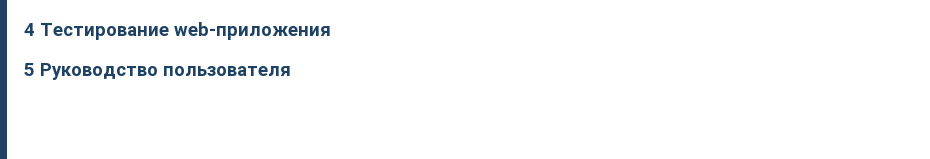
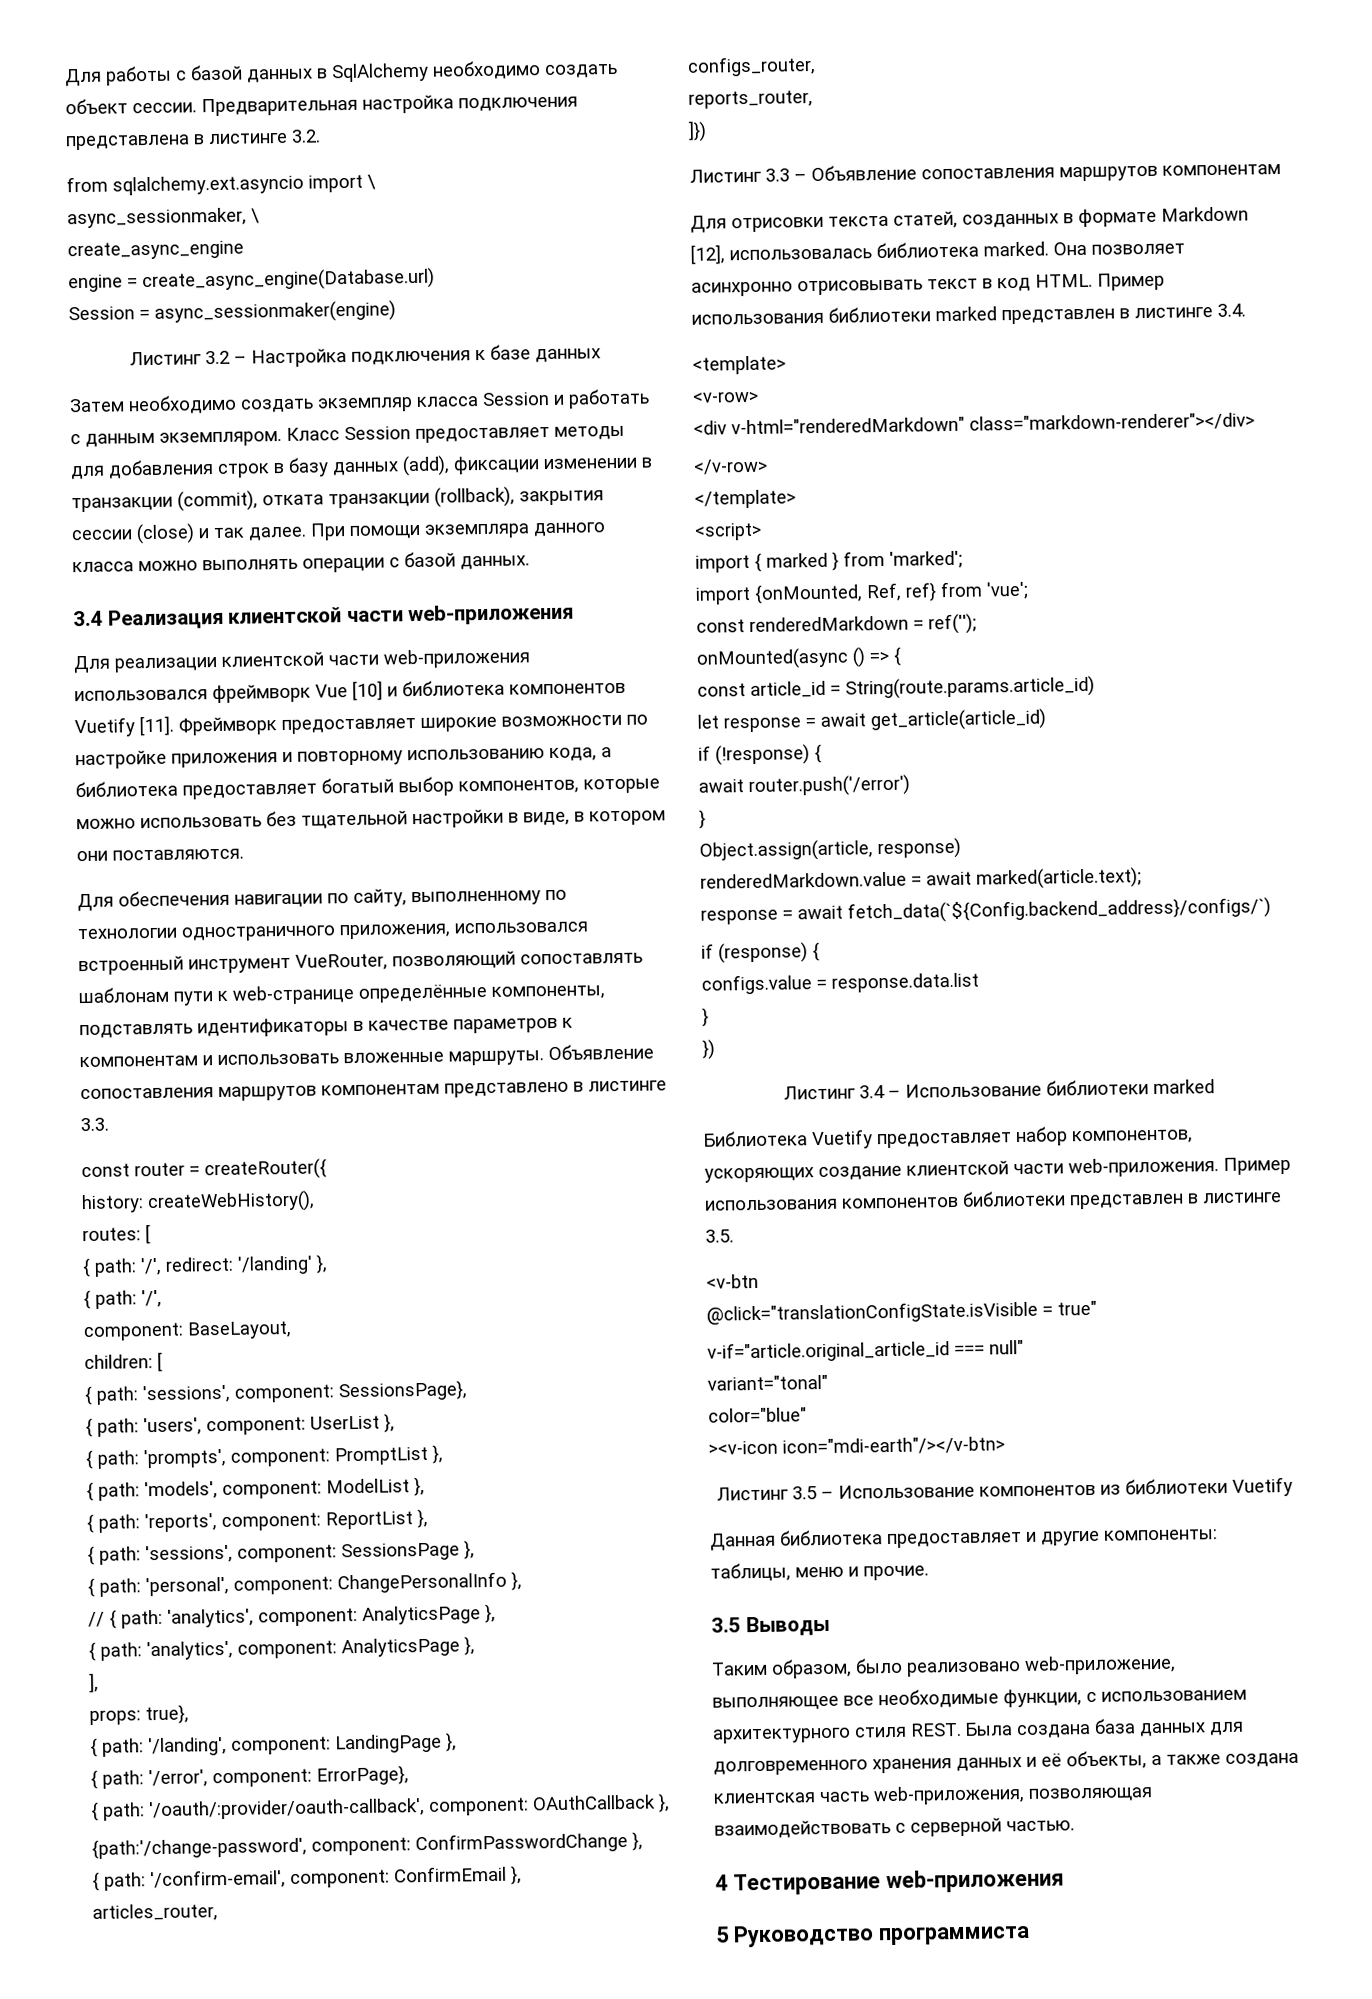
+ Для работы с базой данных в SqlAlchemy необходимо создать объект сессии. Предварительная настройка подключения представлена в листинге 3.2.
+ from sqlalchemy.ext.asyncio import \
+ async_sessionmaker, \
+ create_async_engine
+ engine = create_async_engine(Database.url)
+ Session = async_sessionmaker(engine)
+ Листинг 3.2 – Настройка подключения к базе данных
+ Затем необходимо создать экземпляр класса Session и работать с данным экземпляром. Класс Session предоставляет методы для добавления строк в базу данных (add), фиксации изменении в транзакции (commit), отката транзакции (rollback), закрытия сессии (close) и так далее. При помощи экземпляра данного класса можно выполнять операции с базой данных.
+ 3.4 Реализация клиентской части web-приложения
+ Для реализации клиентской части web-приложения использовался фреймворк Vue [10] и библиотека компонентов Vuetify [11]. Фреймворк предоставляет широкие возможности по настройке приложения и повторному использованию кода, а библиотека предоставляет богатый выбор компонентов, которые можно использовать без тщательной настройки в виде, в котором они поставляются.
+ Для обеспечения навигации по сайту, выполненному по технологии одностраничного приложения, использовался встроенный инструмент VueRouter, позволяющий сопоставлять шаблонам пути к web-странице определённые компоненты, подставлять идентификаторы в качестве параметров к компонентам и использовать вложенные маршруты. Объявление сопоставления маршрутов компонентам представлено в листинге 3.3.
+ const router = createRouter({
+ history: createWebHistory(),
+ routes: [
+ { path: '/', redirect: '/landing' },
+ { path: '/',
+ component: BaseLayout,
+ children: [
+ { path: 'sessions', component: SessionsPage},
+ { path: 'users', component: UserList },
+ { path: 'prompts', component: PromptList },
+ { path: 'models', component: ModelList },
+ { path: 'reports', component: ReportList },
+ { path: 'sessions', component: SessionsPage },
+ { path: 'personal', component: ChangePersonalInfo },
+ // { path: 'analytics', component: AnalyticsPage },
+ { path: 'analytics', component: AnalyticsPage },
+ ],
+ props: true},
+ { path: '/landing', component: LandingPage },
+ { path: '/error', component: ErrorPage},
+ { path: '/oauth/:provider/oauth-callback', component: OAuthCallback },
+ {path:'/change-password', component: ConfirmPasswordChange },
+ { path: '/confirm-email', component: ConfirmEmail },
+ articles_router,
+ configs_router,
+ reports_router,
+ ]})
+ Листинг 3.3 – Объявление сопоставления маршрутов компонентам
+ Для отрисовки текста статей, созданных в формате Markdown [12], использовалась библиотека marked. Она позволяет асинхронно отрисовывать текст в код HTML. Пример использования библиотеки marked представлен в листинге 3.4.
+ <template>
+ <v-row>
+ <div v-html="renderedMarkdown" class="markdown-renderer"></div>
+ </v-row>
+ </template>
+ <script>
+ import { marked } from 'marked';
+ import {onMounted, Ref, ref} from 'vue';
+ const renderedMarkdown = ref('');
+ onMounted(async () => {
+ const article_id = String(route.params.article_id)
+ let response = await get_article(article_id)
+ if (!response) {
+ await router.push('/error')
+ }
+ Object.assign(article, response)
+ renderedMarkdown.value = await marked(article.text);
+ response = await fetch_data(`${Config.backend_address}/configs/`)
+ if (response) {
+ configs.value = response.data.list
+ }
+ })
+ Листинг 3.4 – Использование библиотеки marked
+ Библиотека Vuetify предоставляет набор компонентов, ускоряющих создание клиентской части web-приложения. Пример использования компонентов библиотеки представлен в листинге 3.5.
+ <v-btn
+ @click="translationConfigState.isVisible = true"
+ v-if="article.original_article_id === null"
+ variant="tonal"
+ color="blue"
+ ><v-icon icon="mdi-earth"/></v-btn>
+ Листинг 3.5 – Использование компонентов из библиотеки Vuetify
+ Данная библиотека предоставляет и другие компоненты: таблицы, меню и прочие.
+ 3.5 Выводы
+ Таким образом, было реализовано web-приложение, выполняющее все необходимые функции, с использованием архитектурного стиля REST. Была создана база данных для долговременного хранения данных и её объекты, а также создана клиентская часть web-приложения, позволяющая взаимодействовать с серверной частью.
- 5 Руководство пользователя
+ 5 Руководство программиста

